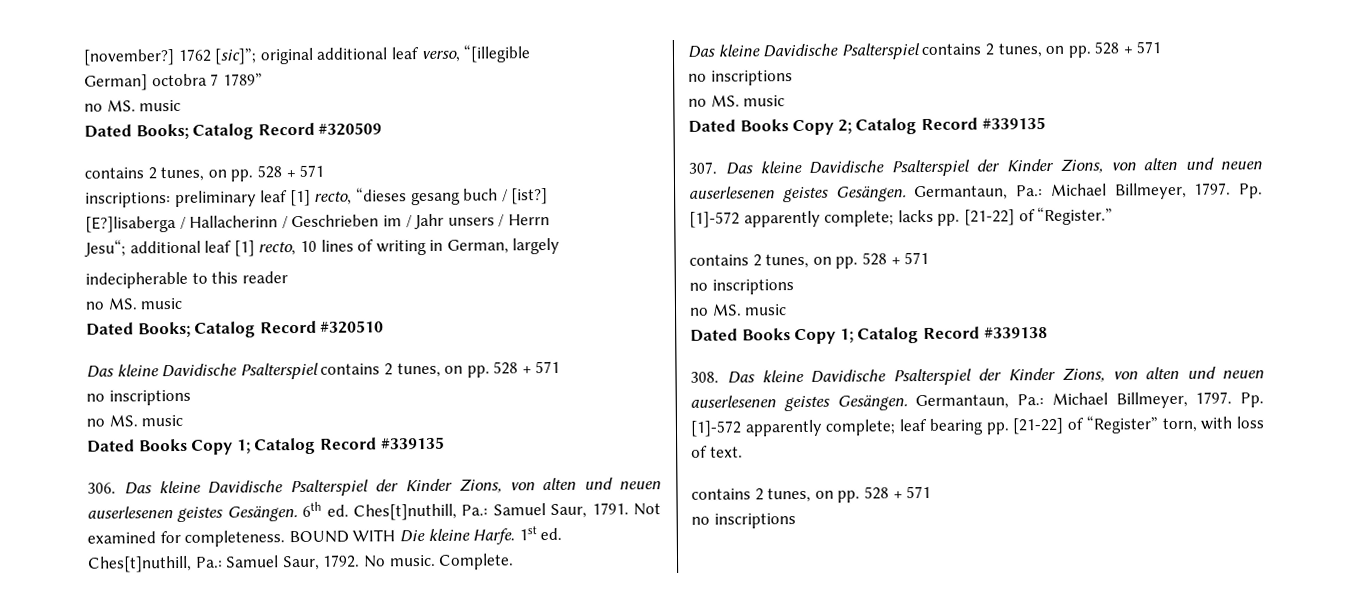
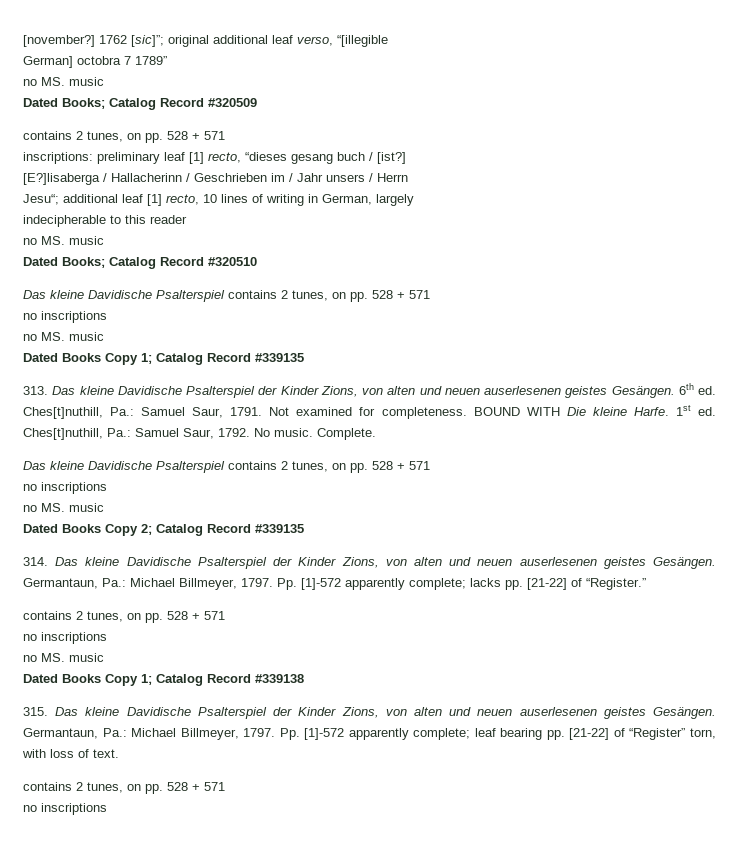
- 306. Das kleine Davidische Psalterspiel der Kinder Zions, von alten und neuen auserlesenen geistes Gesängen.
+ 313. Das kleine Davidische Psalterspiel der Kinder Zions, von alten und neuen auserlesenen geistes Gesängen.
- 307. Das kleine Davidische Psalterspiel der Kinder Zions, von alten und neuen auserlesenen geistes Gesängen.
+ 314. Das kleine Davidische Psalterspiel der Kinder Zions, von alten und neuen auserlesenen geistes Gesängen.
- 308. Das kleine Davidische Psalterspiel der Kinder Zions, von alten und neuen auserlesenen geistes Gesängen.
+ 315. Das kleine Davidische Psalterspiel der Kinder Zions, von alten und neuen auserlesenen geistes Gesängen.

